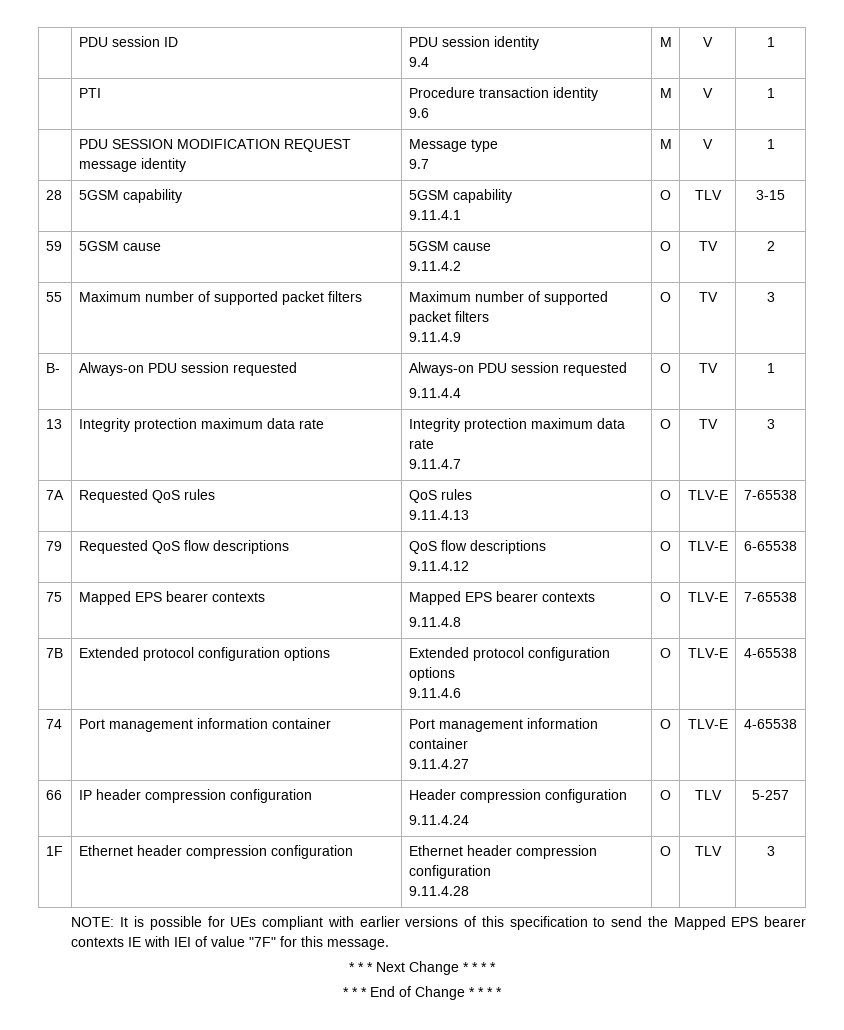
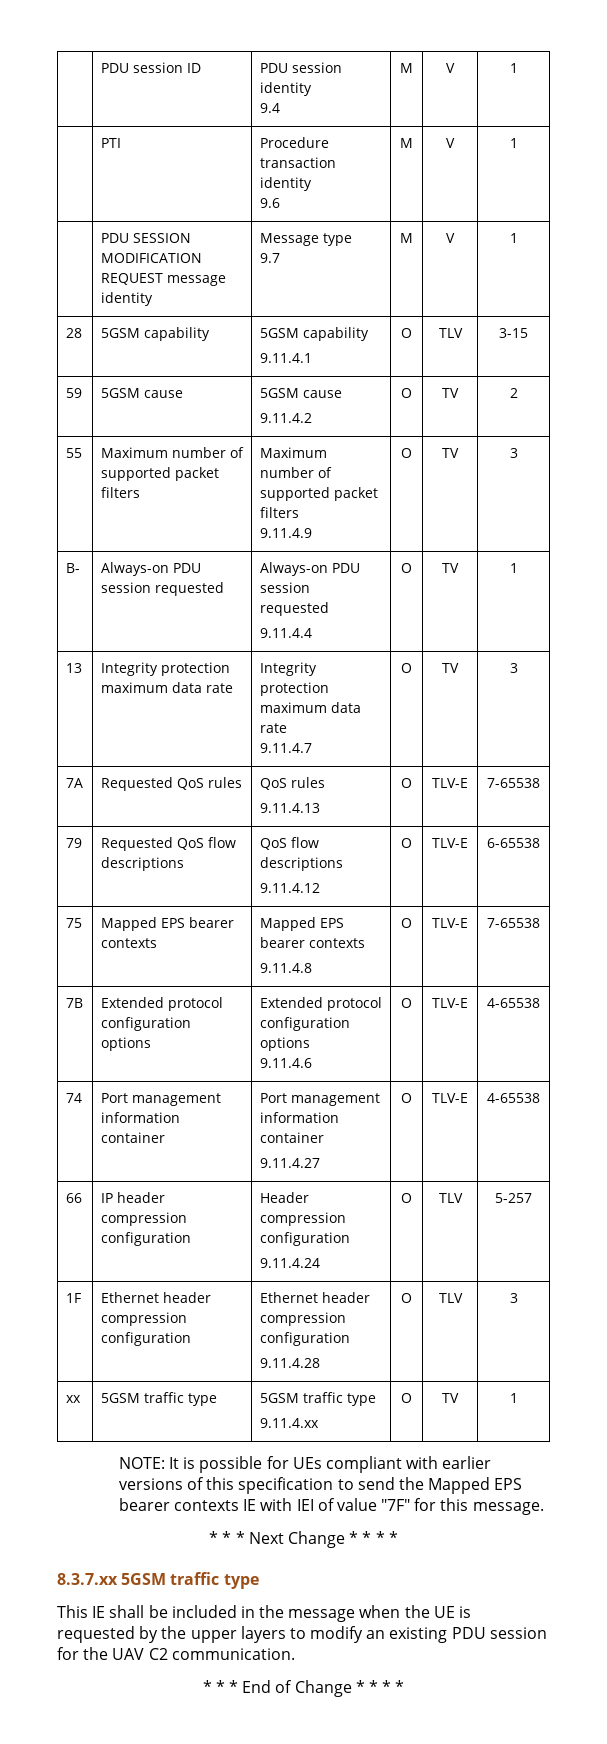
+ xx | 5GSM traffic type | 5GSM traffic type
+ 9.11.4.xx | O | TV | 1
+ 8.3.7.xx 5GSM traffic type
+ This IE shall be included in the message when the UE is requested by the upper layers to modify an existing PDU session for the UAV C2 communication.

